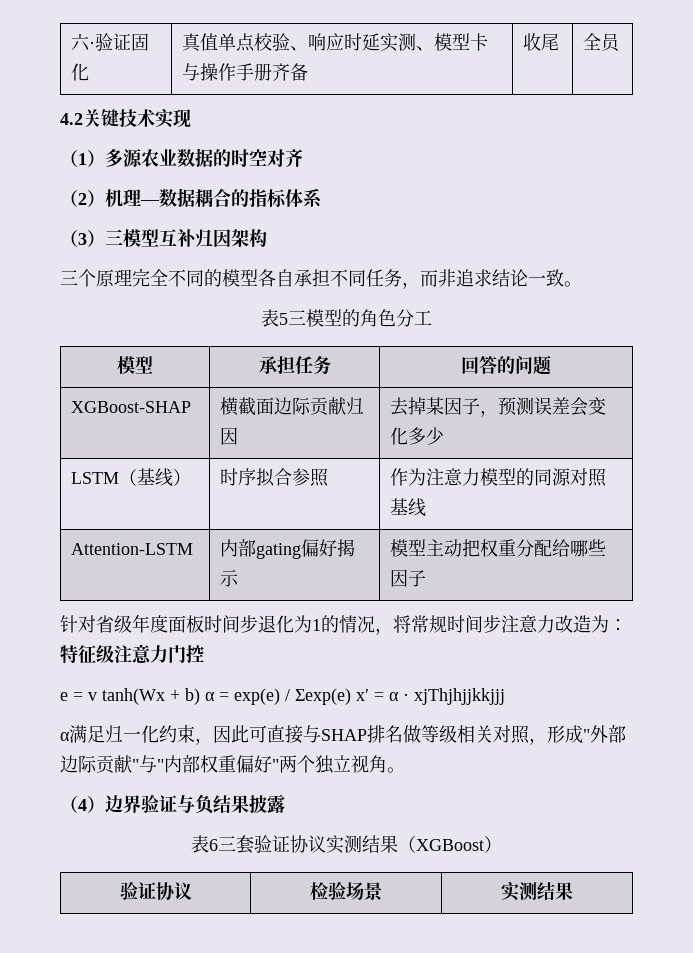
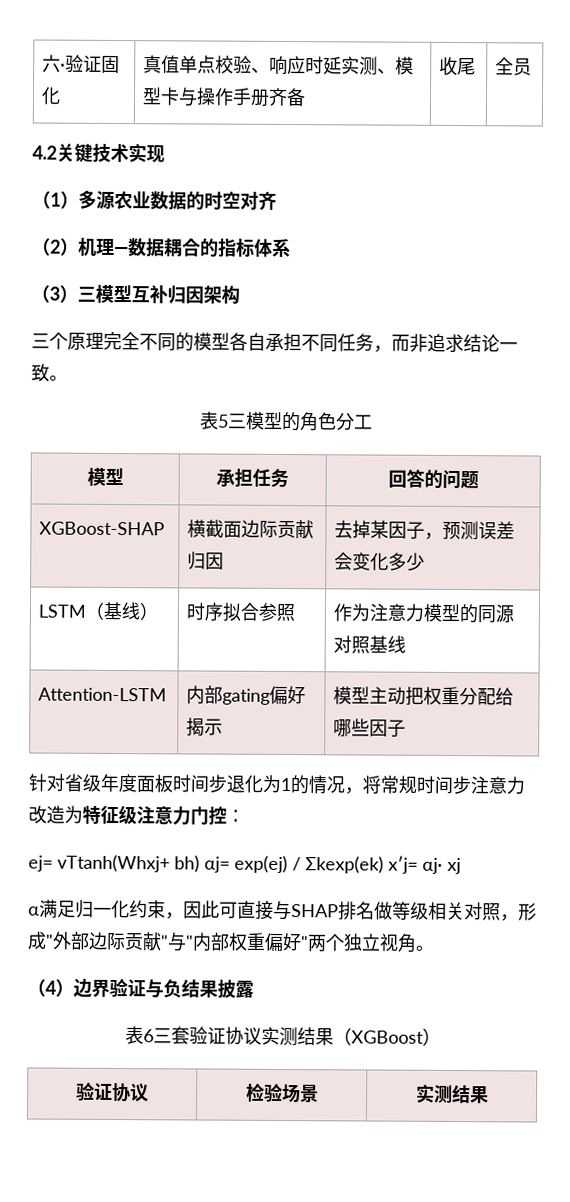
- 针对省级年度面板时间步退化为1的情况，将常规时间步注意力改造为：特征级注意力门控
- e = v tanh(Wx + b) α = exp(e) / Σexp(e) x′ = α · xjThjhjjkkjjj
+ 针对省级年度面板时间步退化为1的情况，将常规时间步注意力改造为特征级注意力门控：
+ ej= vTtanh(Whxj+ bh) αj= exp(ej) / Σkexp(ek) x′j= αj· xj

